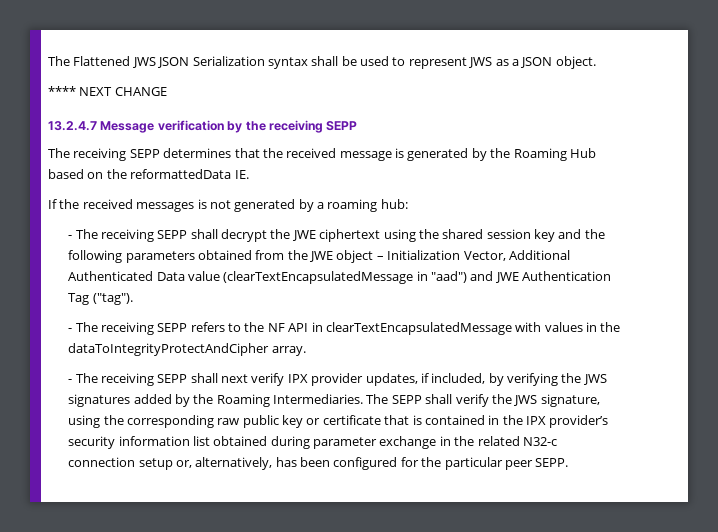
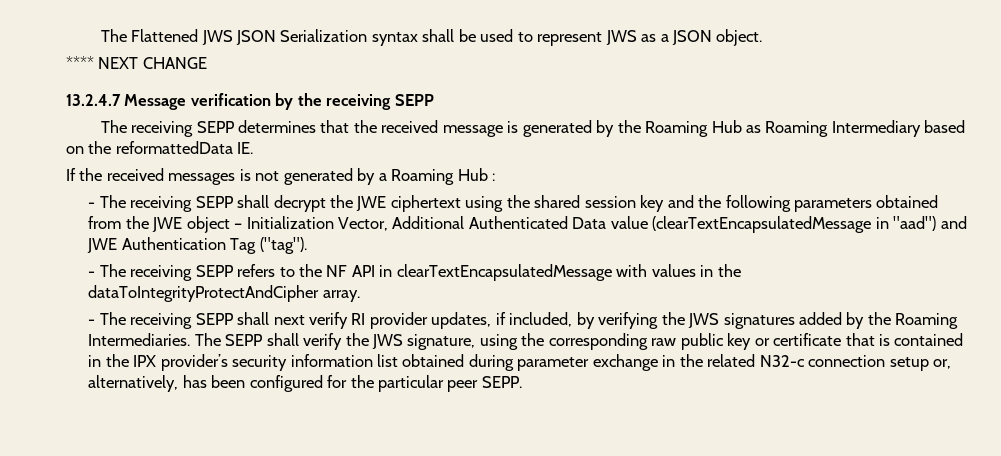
- The receiving SEPP determines that the received message is generated by the Roaming Hub based on the reformattedData IE.
+ The receiving SEPP determines that the received message is generated by the Roaming Hub as Roaming Intermediary based on the reformattedData IE.
- If the received messages is not generated by a roaming hub:
+ If the received messages is not generated by a Roaming Hub :
- - The receiving SEPP shall next verify IPX provider updates, if included, by verifying the JWS signatures added by the Roaming Intermediaries.
+ - The receiving SEPP shall next verify RI provider updates, if included, by verifying the JWS signatures added by the Roaming Intermediaries.

